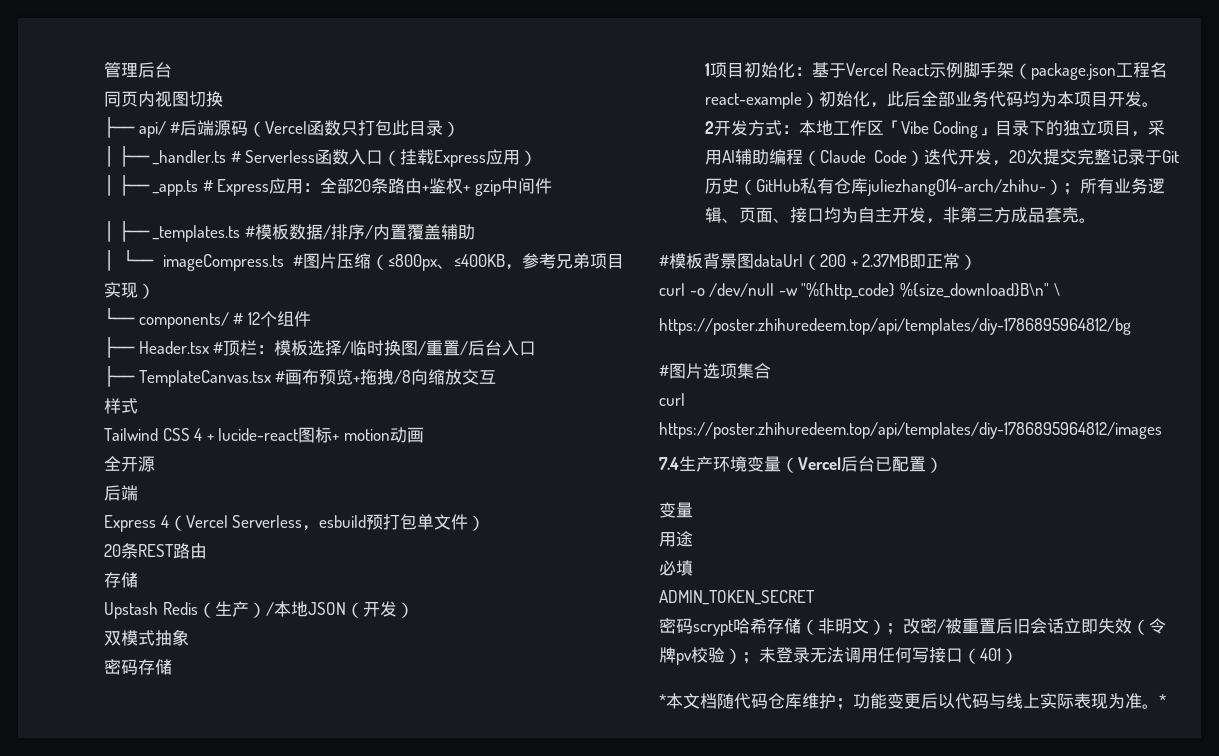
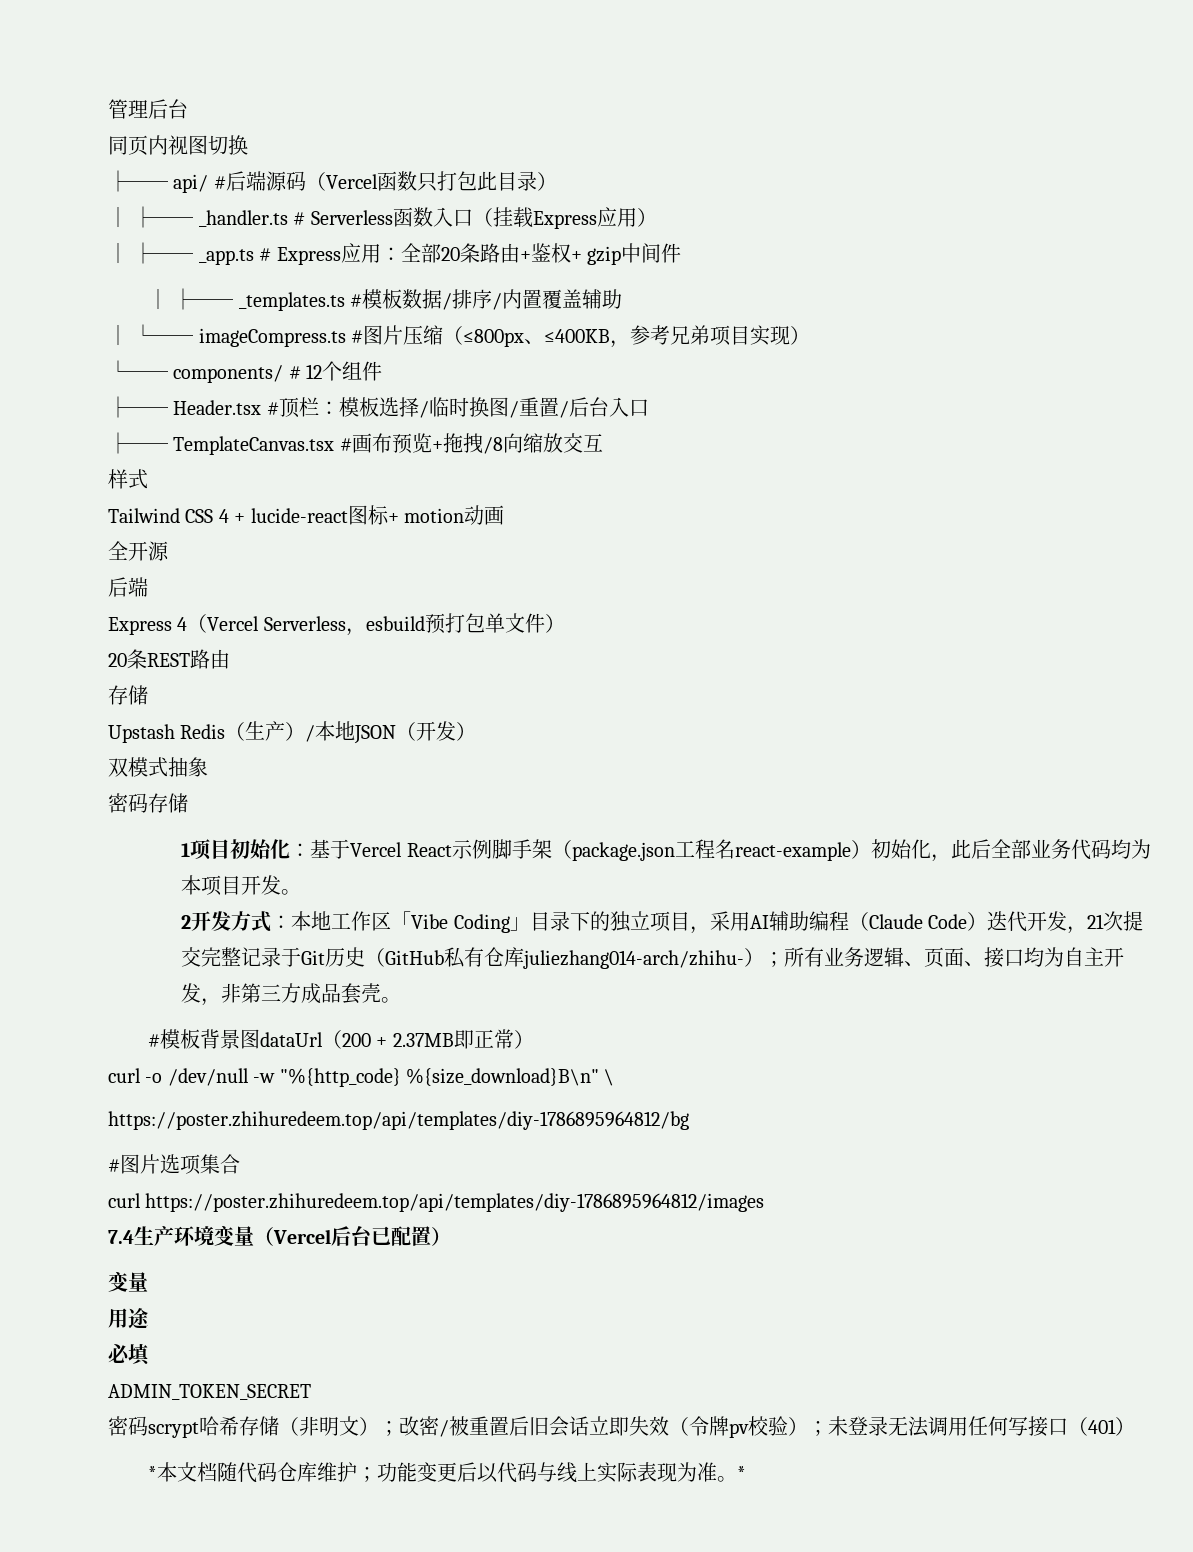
- 2开发方式：本地工作区「Vibe Coding」目录下的独立项目，采用AI辅助编程（Claude Code）迭代开发，20次提交完整记录于Git历史（GitHub私有仓库juliezhang014-arch/zhihu-）；所有业务逻辑、页面、接口均为自主开发，非第三方成品套壳。
+ 2开发方式：本地工作区「Vibe Coding」目录下的独立项目，采用AI辅助编程（Claude Code）迭代开发，21次提交完整记录于Git历史（GitHub私有仓库juliezhang014-arch/zhihu-）；所有业务逻辑、页面、接口均为自主开发，非第三方成品套壳。

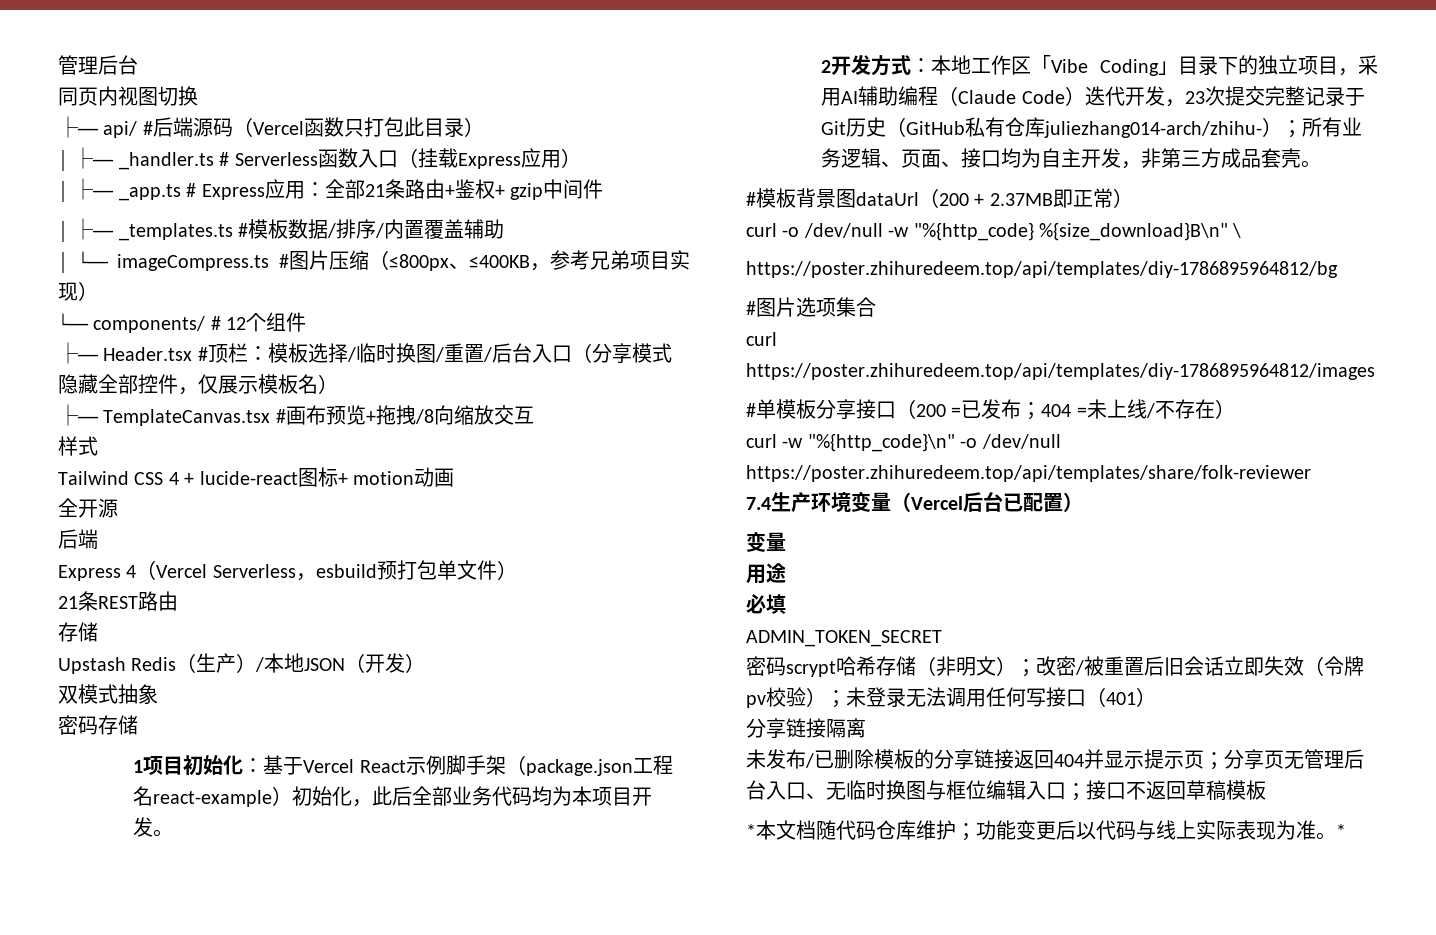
- │ ├── _app.ts # Express应用：全部20条路由+鉴权+ gzip中间件
+ │ ├── _app.ts # Express应用：全部21条路由+鉴权+ gzip中间件
- ├── Header.tsx #顶栏：模板选择/临时换图/重置/后台入口
+ ├── Header.tsx #顶栏：模板选择/临时换图/重置/后台入口（分享模式隐藏全部控件，仅展示模板名）
- 20条REST路由
+ 21条REST路由
- 2开发方式：本地工作区「Vibe Coding」目录下的独立项目，采用AI辅助编程（Claude Code）迭代开发，21次提交完整记录于Git历史（GitHub私有仓库juliezhang014-arch/zhihu-）；所有业务逻辑、页面、接口均为自主开发，非第三方成品套壳。
+ 2开发方式：本地工作区「Vibe Coding」目录下的独立项目，采用AI辅助编程（Claude Code）迭代开发，23次提交完整记录于Git历史（GitHub私有仓库juliezhang014-arch/zhihu-）；所有业务逻辑、页面、接口均为自主开发，非第三方成品套壳。
+ #单模板分享接口（200 =已发布；404 =未上线/不存在）
+ curl -w "%{http_code}\n" -o /dev/null https://poster.zhihuredeem.top/api/templates/share/folk-reviewer
+ 分享链接隔离
+ 未发布/已删除模板的分享链接返回404并显示提示页；分享页无管理后台入口、无临时换图与框位编辑入口；接口不返回草稿模板

